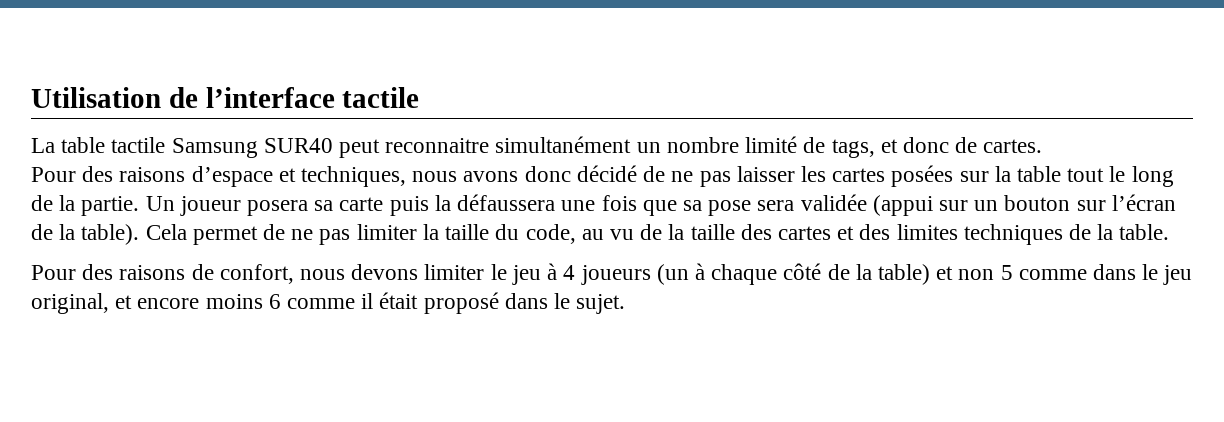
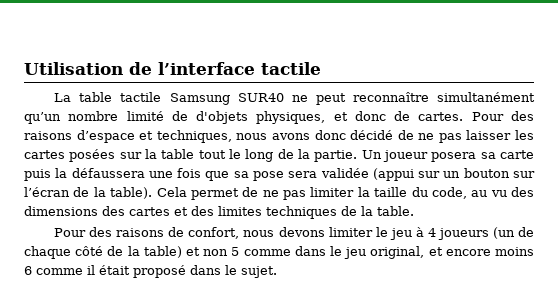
- La table tactile Samsung SUR40 peut reconnaitre simultanément un nombre limité de tags, et donc de cartes.
- Pour des raisons d’espace et techniques, nous avons donc décidé de ne pas laisser les cartes posées sur la table tout le long de la partie.
+ La table tactile Samsung SUR40 ne peut reconnaître simultanément qu’un nombre limité de d'objets physiques, et donc de cartes. Pour des raisons d’espace et techniques, nous avons donc décidé de ne pas laisser les cartes posées sur la table tout le long de la partie.
- Cela permet de ne pas limiter la taille du code, au vu de la taille des cartes et des limites techniques de la table.
+ Cela permet de ne pas limiter la taille du code, au vu des dimensions des cartes et des limites techniques de la table.
- Pour des raisons de confort, nous devons limiter le jeu à 4 joueurs (un à chaque côté de la table) et non 5 comme dans le jeu original, et encore moins 6 comme il était proposé dans le sujet.
+ Pour des raisons de confort, nous devons limiter le jeu à 4 joueurs (un de chaque côté de la table) et non 5 comme dans le jeu original, et encore moins 6 comme il était proposé dans le sujet.

